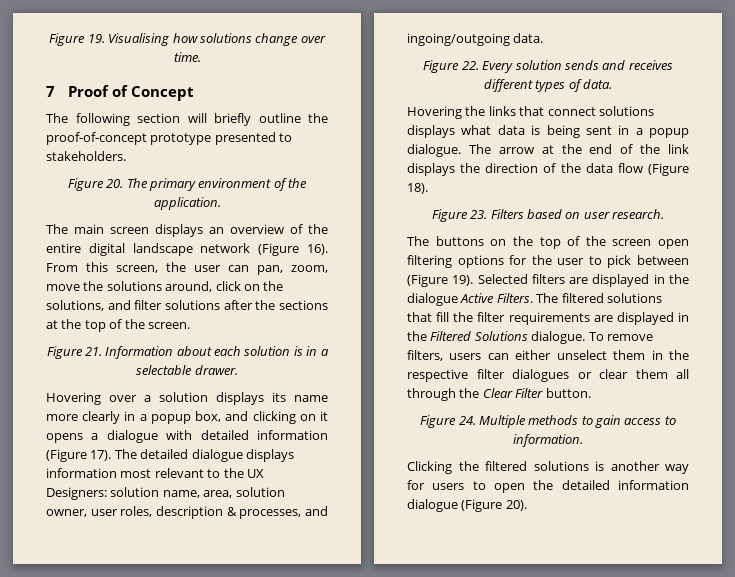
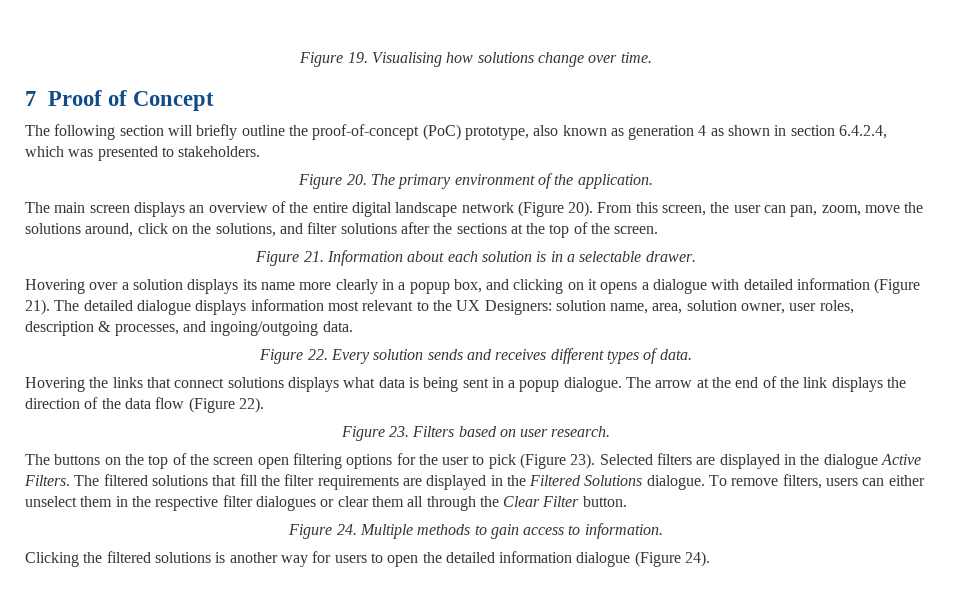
- The following section will briefly outline the proof-of-concept prototype presented to stakeholders.
+ The following section will briefly outline the proof-of-concept (PoC) prototype, also known as generation 4 as shown in section 6.4.2.4, which was presented to stakeholders.
- The main screen displays an overview of the entire digital landscape network (Figure 16).
+ The main screen displays an overview of the entire digital landscape network (Figure 20).
- Hovering over a solution displays its name more clearly in a popup box, and clicking on it opens a dialogue with detailed information (Figure 17).
+ Hovering over a solution displays its name more clearly in a popup box, and clicking on it opens a dialogue with detailed information (Figure 21).
- The arrow at the end of the link displays the direction of the data flow (Figure 18).
+ The arrow at the end of the link displays the direction of the data flow (Figure 22).
- The buttons on the top of the screen open filtering options for the user to pick between (Figure 19).
+ The buttons on the top of the screen open filtering options for the user to pick (Figure 23).
- Clicking the filtered solutions is another way for users to open the detailed information dialogue (Figure 20).
+ Clicking the filtered solutions is another way for users to open the detailed information dialogue (Figure 24).

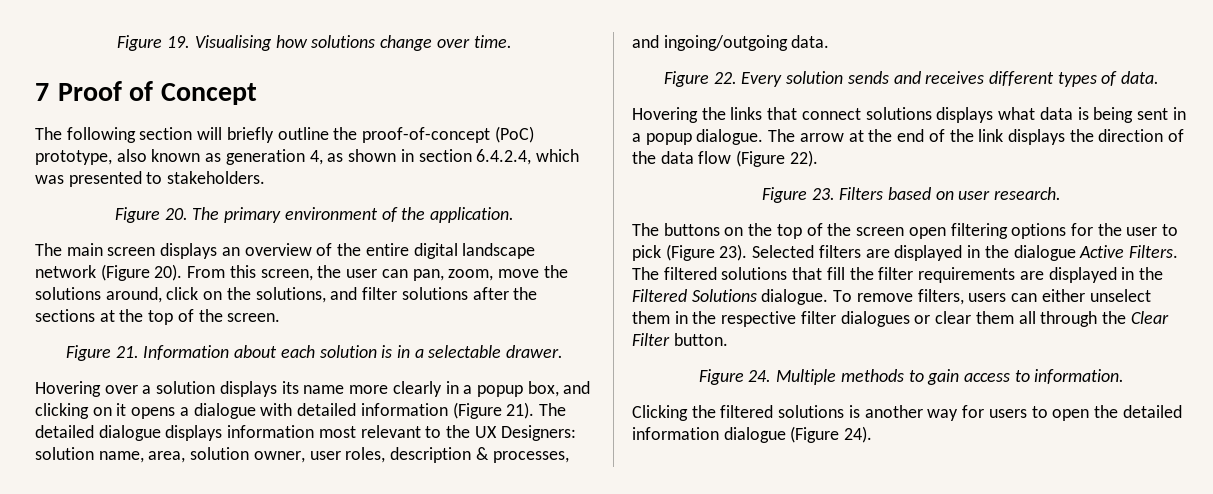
- The following section will briefly outline the proof-of-concept (PoC) prototype, also known as generation 4 as shown in section 6.4.2.4, which was presented to stakeholders.
+ The following section will briefly outline the proof-of-concept (PoC) prototype, also known as generation 4, as shown in section 6.4.2.4, which was presented to stakeholders.

